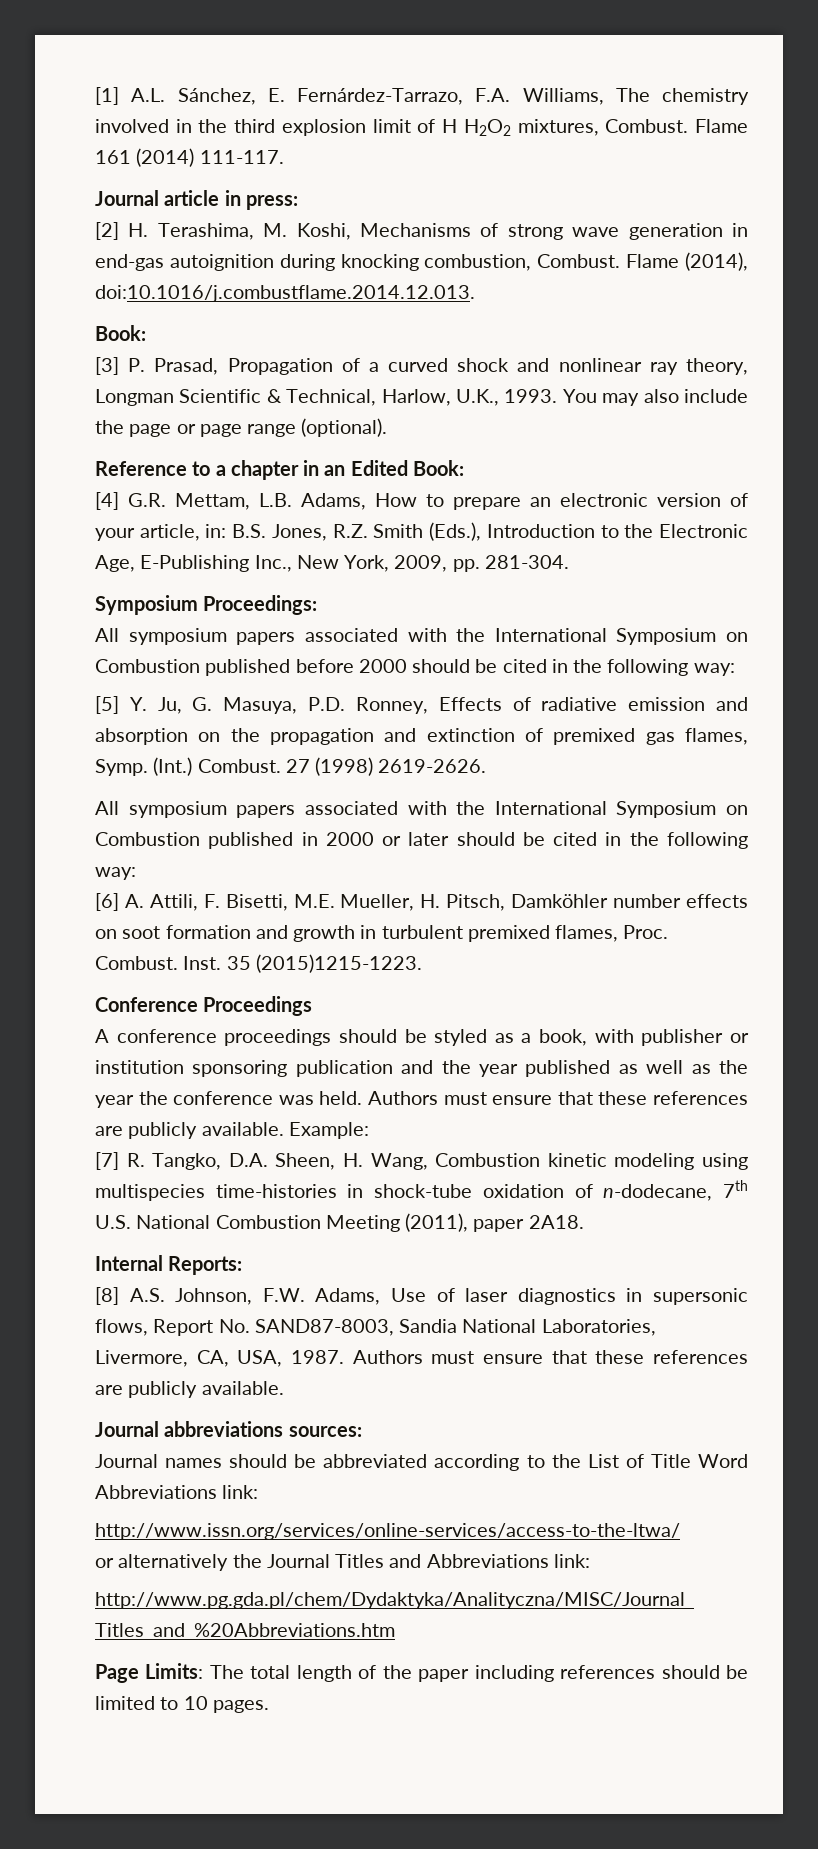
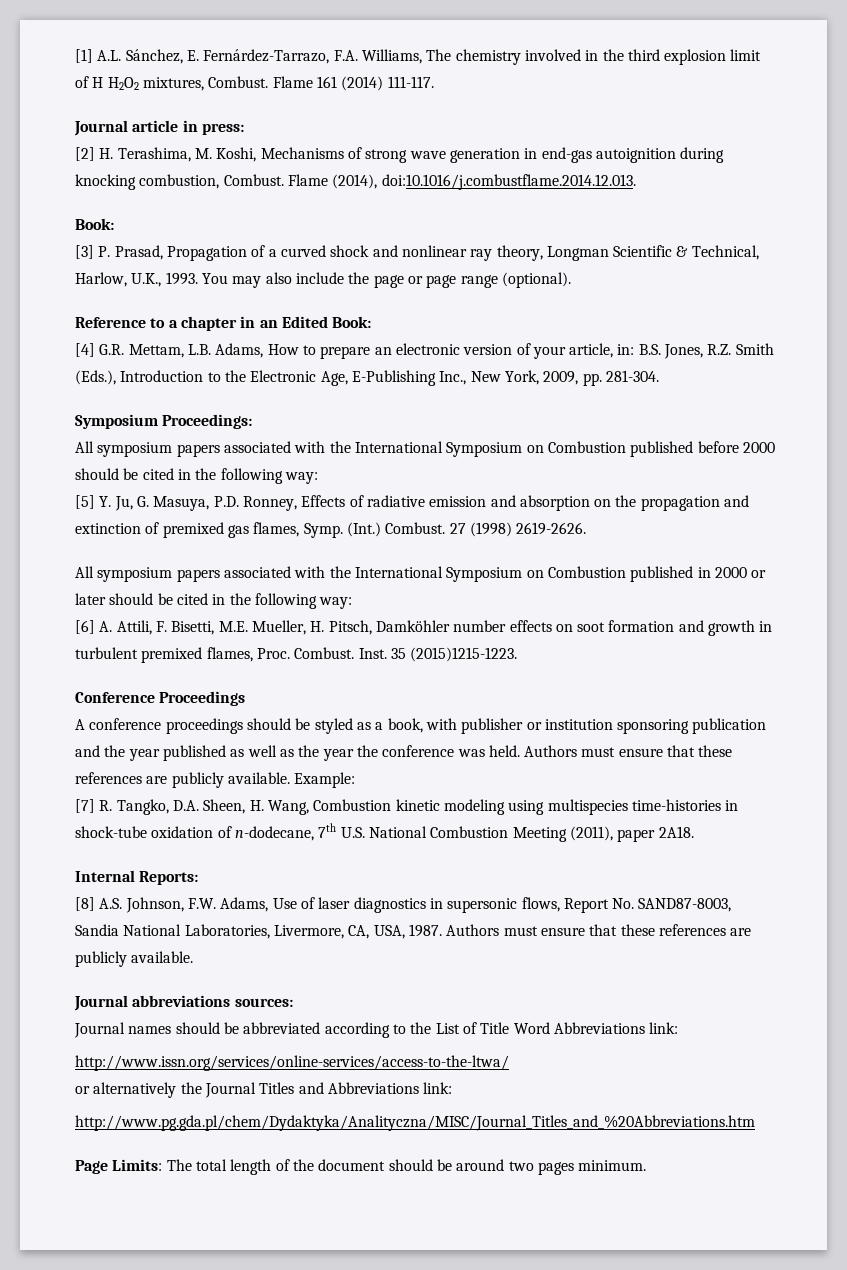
- Page Limits: The total length of the paper including references should be limited to 10 pages.
+ Page Limits: The total length of the document should be around two pages minimum.

